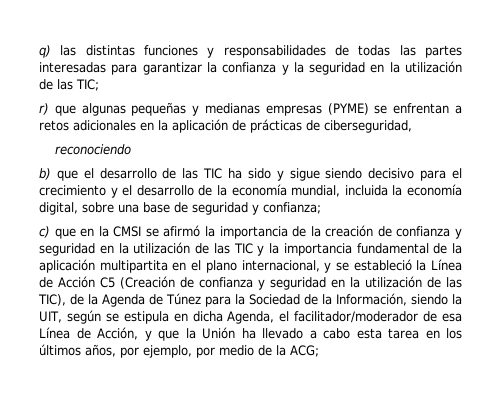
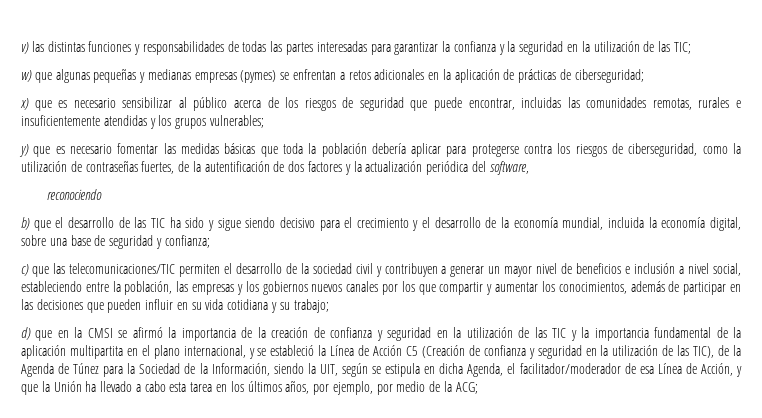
- q) las distintas funciones y responsabilidades de todas las partes interesadas para garantizar la confianza y la seguridad en la utilización de las TIC;
+ v) las distintas funciones y responsabilidades de todas las partes interesadas para garantizar la confianza y la seguridad en la utilización de las TIC;
- r) que algunas pequeñas y medianas empresas (PYME) se enfrentan a retos adicionales en la aplicación de prácticas de ciberseguridad,
+ w) que algunas pequeñas y medianas empresas (pymes) se enfrentan a retos adicionales en la aplicación de prácticas de ciberseguridad;
+ x) que es necesario sensibilizar al público acerca de los riesgos de seguridad que puede encontrar, incluidas las comunidades remotas, rurales e insuficientemente atendidas y los grupos vulnerables;
+ y) que es necesario fomentar las medidas básicas que toda la población debería aplicar para protegerse contra los riesgos de ciberseguridad, como la utilización de contraseñas fuertes, de la autentificación de dos factores y la actualización periódica del software,
- c) que en la CMSI se afirmó la importancia de la creación de confianza y seguridad en la utilización de las TIC y la importancia fundamental de la aplicación multipartita en el plano internacional, y se estableció la Línea de Acción C5 (Creación de confianza y seguridad en la utilización de las TIC), de la Agenda de Túnez para la Sociedad de la Información, siendo la UIT, según se estipula en dicha Agenda, el facilitador/moderador de esa Línea de Acción, y que la Unión ha llevado a cabo esta tarea en los últimos años, por ejemplo, por medio de la ACG;
+ c) que las telecomunicaciones/TIC permiten el desarrollo de la sociedad civil y contribuyen a generar un mayor nivel de beneficios e inclusión a nivel social, estableciendo entre la población, las empresas y los gobiernos nuevos canales por los que compartir y aumentar los conocimientos, además de participar en las decisiones que pueden influir en su vida cotidiana y su trabajo;
+ d) que en la CMSI se afirmó la importancia de la creación de confianza y seguridad en la utilización de las TIC y la importancia fundamental de la aplicación multipartita en el plano internacional, y se estableció la Línea de Acción C5 (Creación de confianza y seguridad en la utilización de las TIC), de la Agenda de Túnez para la Sociedad de la Información, siendo la UIT, según se estipula en dicha Agenda, el facilitador/moderador de esa Línea de Acción, y que la Unión ha llevado a cabo esta tarea en los últimos años, por ejemplo, por medio de la ACG;

